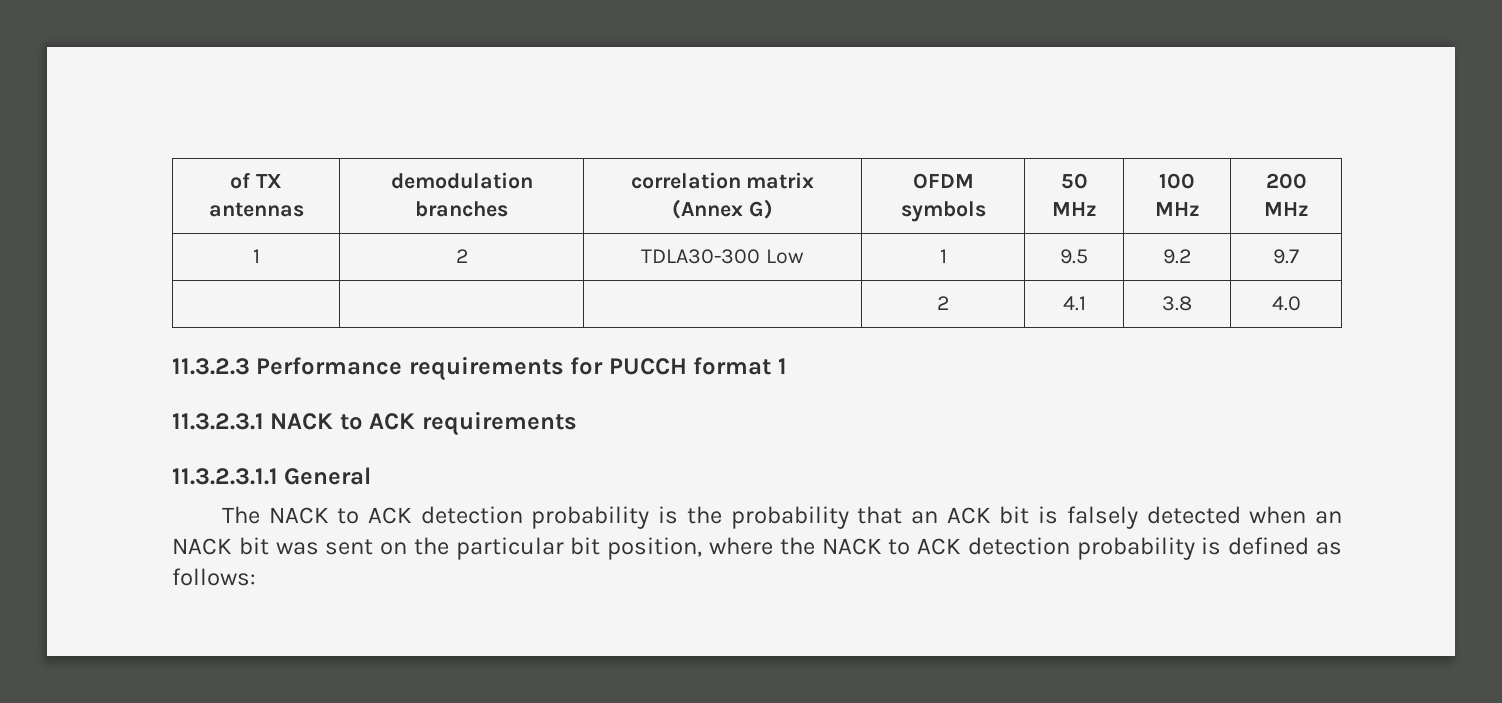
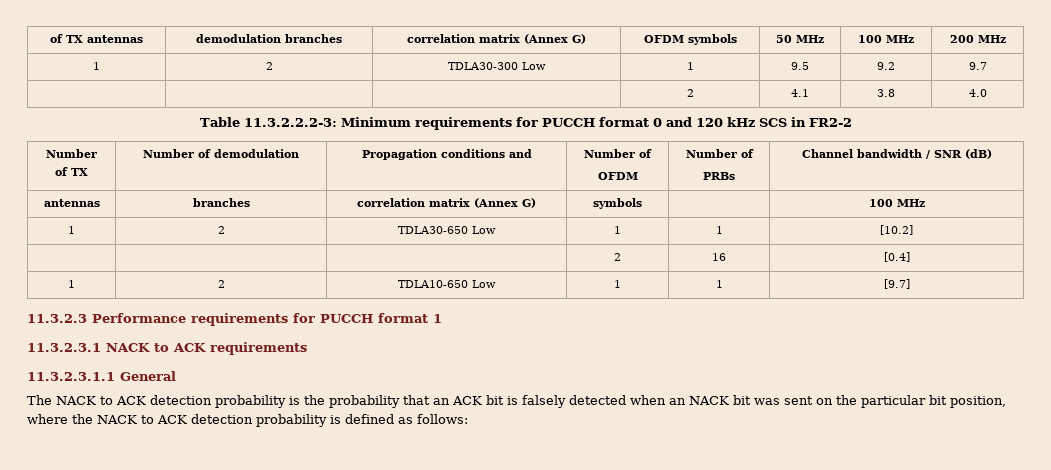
+ Table 11.3.2.2.2-3: Minimum requirements for PUCCH format 0 and 120 kHz SCS in FR2-2
+ Number
+ of TX | Number of demodulation | Propagation conditions and | Number of
+ OFDM | Number of
+ PRBs | Channel bandwidth / SNR (dB)
+ antennas | branches | correlation matrix (Annex G) | symbols | | 100 MHz
+ 1 | 2 | TDLA30-650 Low | 1 | 1 | [10.2]
+ | | | 2 | 16 | [0.4]
+ 1 | 2 | TDLA10-650 Low | 1 | 1 | [9.7]

